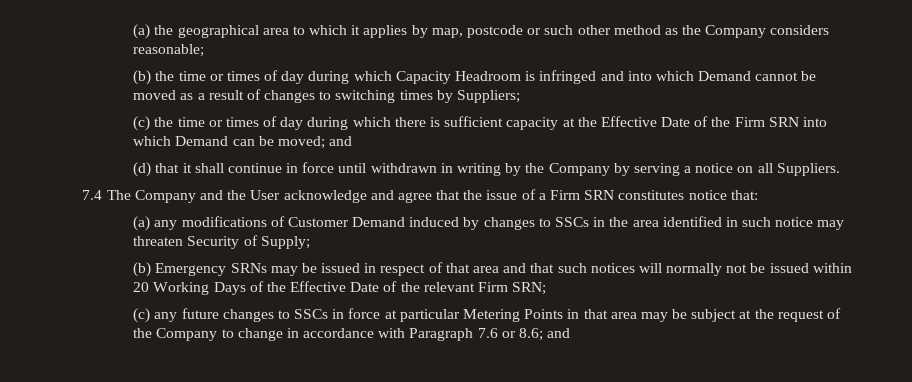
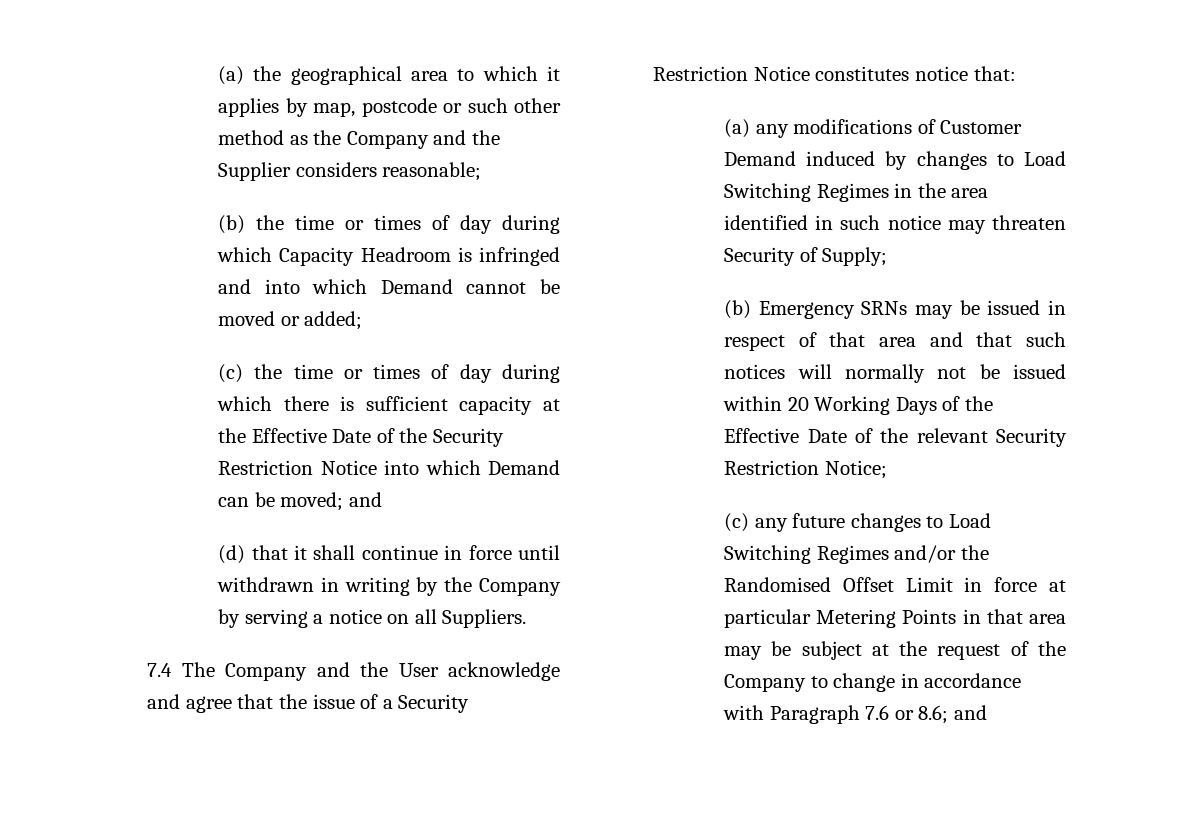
- (a) the geographical area to which it applies by map, postcode or such other method as the Company considers reasonable;
+ (a) the geographical area to which it applies by map, postcode or such other method as the Company and the Supplier considers reasonable;
- (b) the time or times of day during which Capacity Headroom is infringed and into which Demand cannot be moved as a result of changes to switching times by Suppliers;
+ (b) the time or times of day during which Capacity Headroom is infringed and into which Demand cannot be moved or added;
- (c) the time or times of day during which there is sufficient capacity at the Effective Date of the Firm SRN into which Demand can be moved; and
+ (c) the time or times of day during which there is sufficient capacity at the Effective Date of the Security Restriction Notice into which Demand can be moved; and
- 7.4 The Company and the User acknowledge and agree that the issue of a Firm SRN constitutes notice that:
+ 7.4 The Company and the User acknowledge and agree that the issue of a Security Restriction Notice constitutes notice that:
- (a) any modifications of Customer Demand induced by changes to SSCs in the area identified in such notice may threaten Security of Supply;
+ (a) any modifications of Customer Demand induced by changes to Load Switching Regimes in the area identified in such notice may threaten Security of Supply;
- (b) Emergency SRNs may be issued in respect of that area and that such notices will normally not be issued within 20 Working Days of the Effective Date of the relevant Firm SRN;
+ (b) Emergency SRNs may be issued in respect of that area and that such notices will normally not be issued within 20 Working Days of the Effective Date of the relevant Security Restriction Notice;
- (c) any future changes to SSCs in force at particular Metering Points in that area may be subject at the request of the Company to change in accordance with Paragraph 7.6 or 8.6; and
+ (c) any future changes to Load Switching Regimes and/or the Randomised Offset Limit in force at particular Metering Points in that area may be subject at the request of the Company to change in accordance with Paragraph 7.6 or 8.6; and

